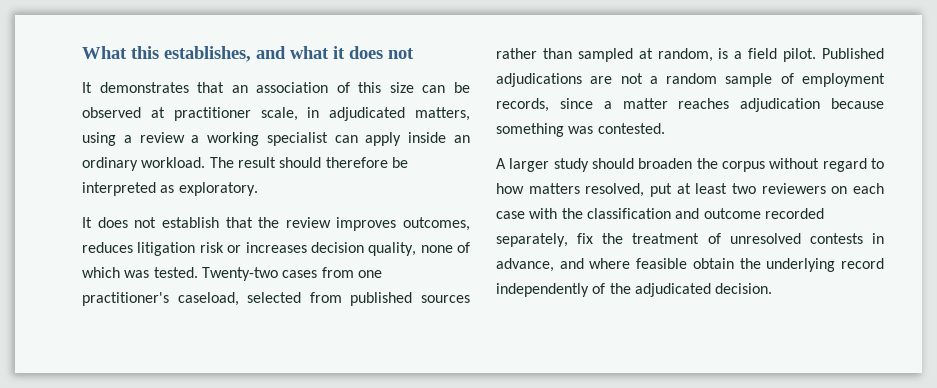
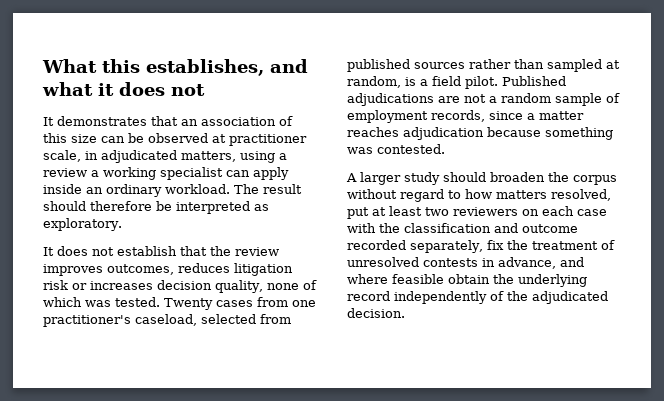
- Twenty-two cases from one practitioner's caseload, selected from published sources rather than sampled at random, is a field pilot.
+ Twenty cases from one practitioner's caseload, selected from published sources rather than sampled at random, is a field pilot.

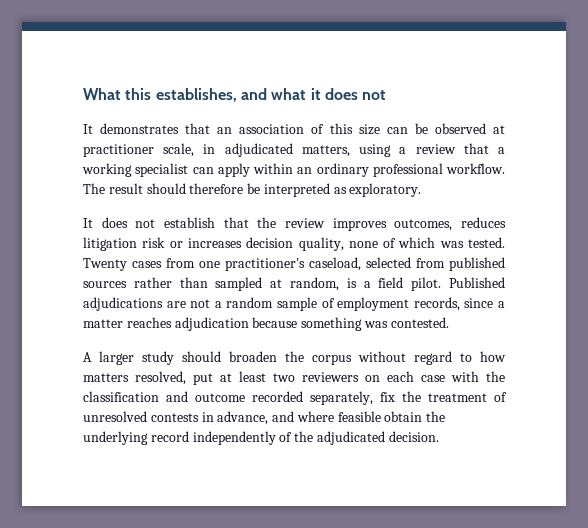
- It demonstrates that an association of this size can be observed at practitioner scale, in adjudicated matters, using a review a working specialist can apply inside an ordinary workload.
+ It demonstrates that an association of this size can be observed at practitioner scale, in adjudicated matters, using a review that a working specialist can apply within an ordinary professional workflow.

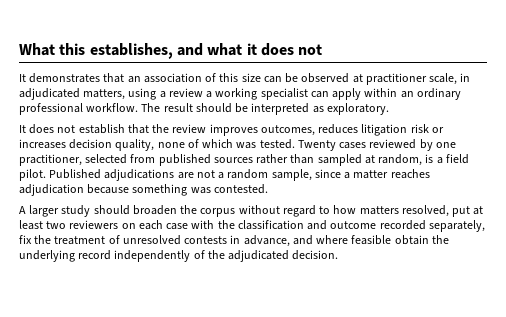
- It demonstrates that an association of this size can be observed at practitioner scale, in adjudicated matters, using a review that a working specialist can apply within an ordinary professional workflow.
+ It demonstrates that an association of this size can be observed at practitioner scale, in adjudicated matters, using a review a working specialist can apply within an ordinary professional workflow.
- The result should therefore be interpreted as exploratory.
+ The result should be interpreted as exploratory.
- Twenty cases from one practitioner's caseload, selected from published sources rather than sampled at random, is a field pilot.
+ Twenty cases reviewed by one practitioner, selected from published sources rather than sampled at random, is a field pilot.
- Published adjudications are not a random sample of employment records, since a matter reaches adjudication because something was contested.
+ Published adjudications are not a random sample, since a matter reaches adjudication because something was contested.

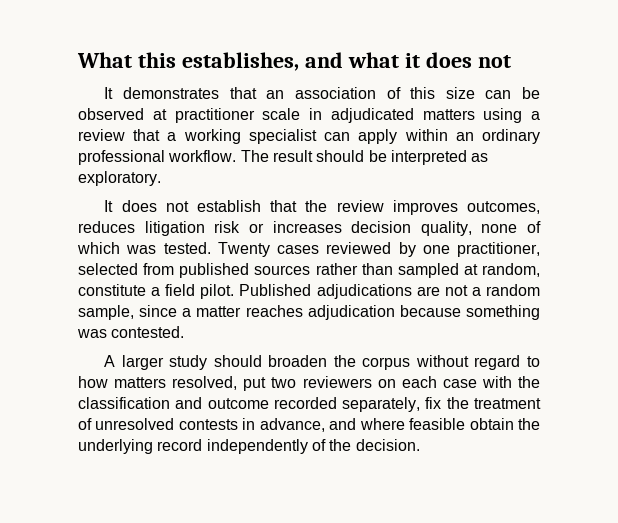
- It demonstrates that an association of this size can be observed at practitioner scale, in adjudicated matters, using a review a working specialist can apply within an ordinary professional workflow.
+ It demonstrates that an association of this size can be observed at practitioner scale in adjudicated matters using a review that a working specialist can apply within an ordinary professional workflow.
- Twenty cases reviewed by one practitioner, selected from published sources rather than sampled at random, is a field pilot.
+ Twenty cases reviewed by one practitioner, selected from published sources rather than sampled at random, constitute a field pilot.
- A larger study should broaden the corpus without regard to how matters resolved, put at least two reviewers on each case with the classification and outcome recorded separately, fix the treatment of unresolved contests in advance, and where feasible obtain the underlying record independently of the adjudicated decision.
+ A larger study should broaden the corpus without regard to how matters resolved, put two reviewers on each case with the classification and outcome recorded separately, fix the treatment of unresolved contests in advance, and where feasible obtain the underlying record independently of the decision.

